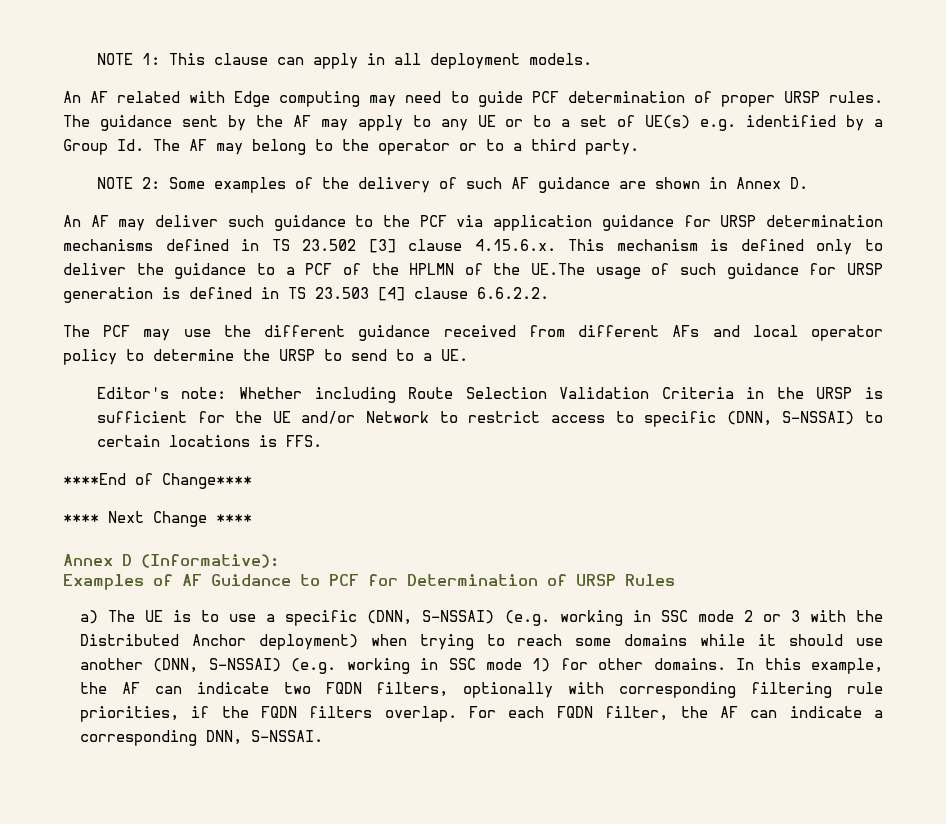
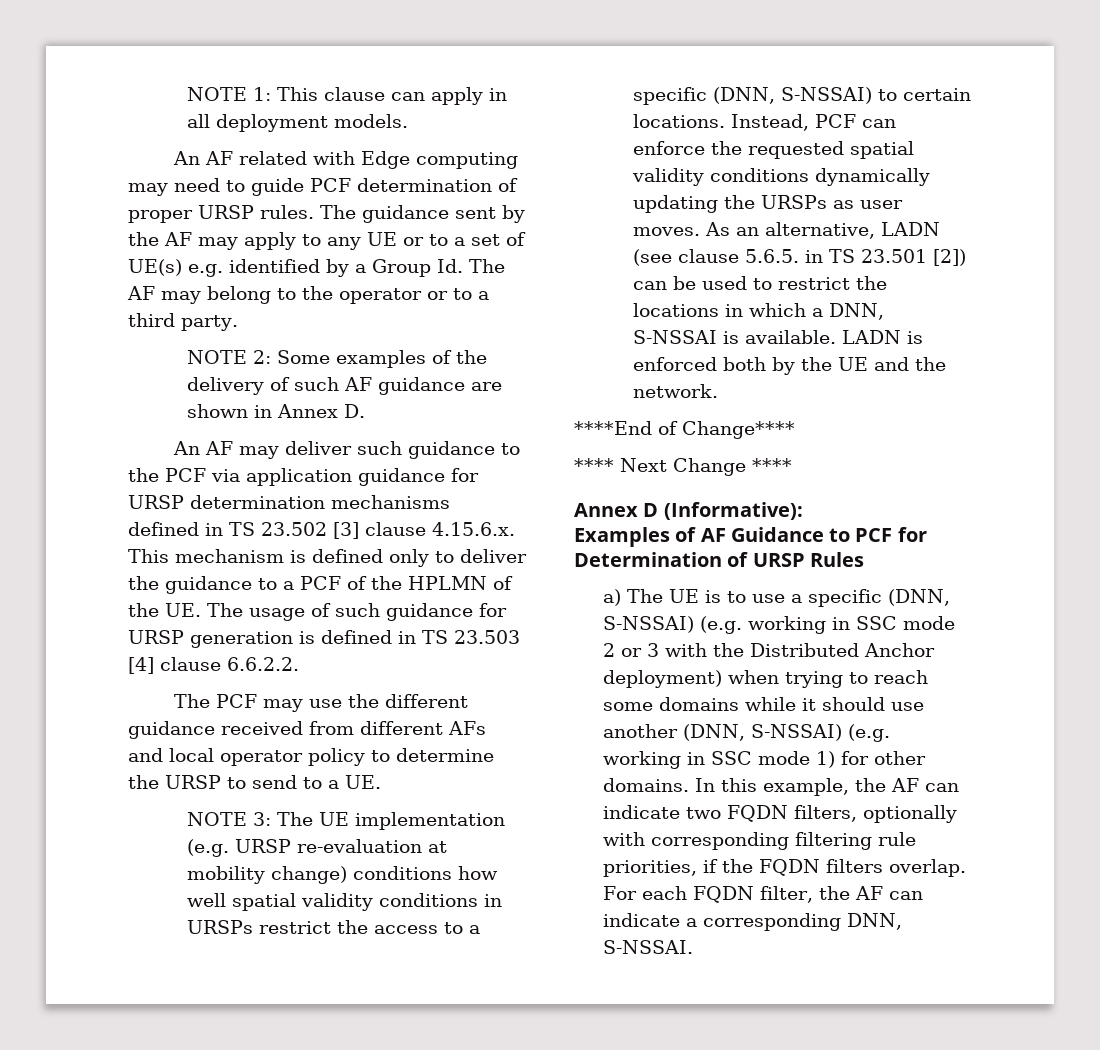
- An AF may deliver such guidance to the PCF via application guidance for URSP determination mechanisms defined in TS 23.502 [3] clause 4.15.6.x. This mechanism is defined only to deliver the guidance to a PCF of the HPLMN of the UE.The usage of such guidance for URSP generation is defined in TS 23.503 [4] clause 6.6.2.2.
+ An AF may deliver such guidance to the PCF via application guidance for URSP determination mechanisms defined in TS 23.502 [3] clause 4.15.6.x. This mechanism is defined only to deliver the guidance to a PCF of the HPLMN of the UE. The usage of such guidance for URSP generation is defined in TS 23.503 [4] clause 6.6.2.2.
- Editor's note: Whether including Route Selection Validation Criteria in the URSP is sufficient for the UE and/or Network to restrict access to specific (DNN, S-NSSAI) to certain locations is FFS.
+ NOTE 3: The UE implementation (e.g. URSP re-evaluation at mobility change) conditions how well spatial validity conditions in URSPs restrict the access to a specific (DNN, S-NSSAI) to certain locations. Instead, PCF can enforce the requested spatial validity conditions dynamically updating the URSPs as user moves. As an alternative, LADN (see clause 5.6.5. in TS 23.501 [2]) can be used to restrict the locations in which a DNN, S-NSSAI is available. LADN is enforced both by the UE and the network.

